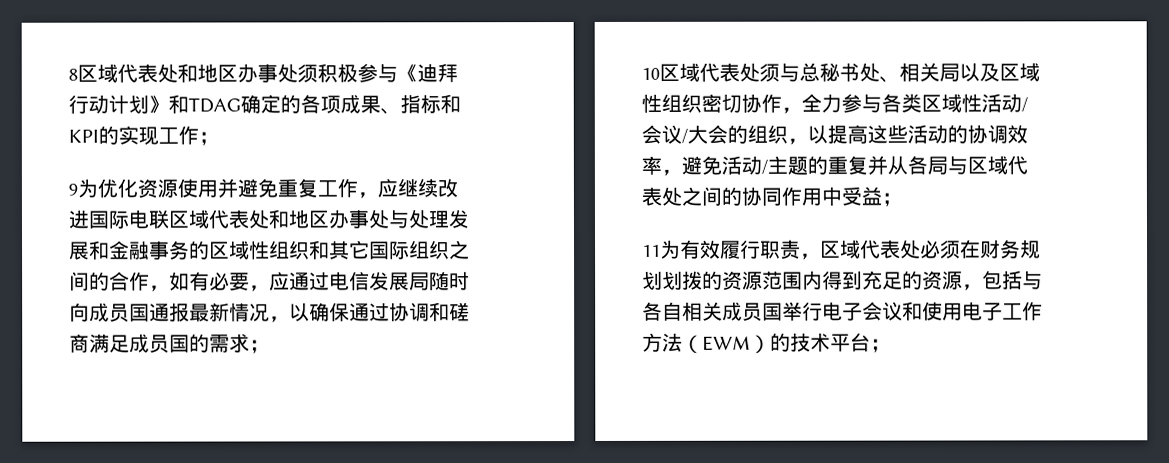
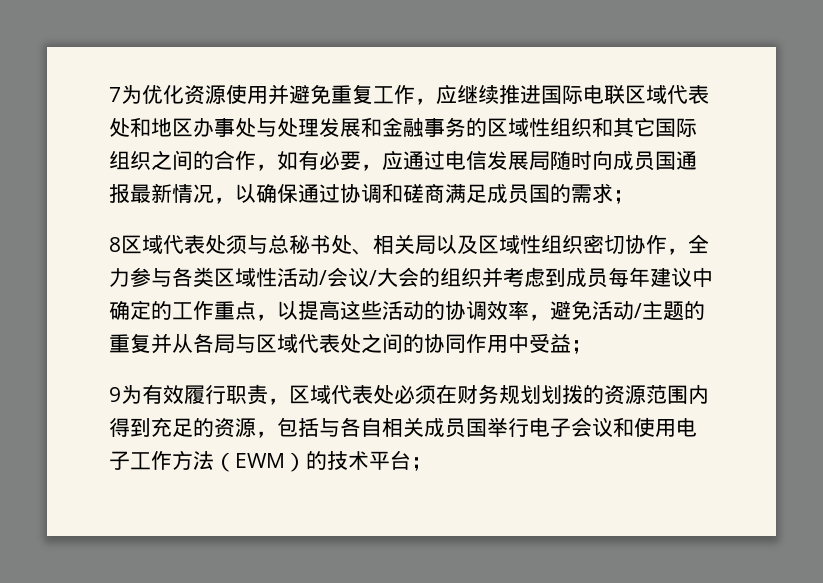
- 8区域代表处和地区办事处须积极参与《迪拜行动计划》和TDAG确定的各项成果、指标和KPI的实现工作；
- 9为优化资源使用并避免重复工作，应继续改进国际电联区域代表处和地区办事处与处理发展和金融事务的区域性组织和其它国际组织之间的合作，如有必要，应通过电信发展局随时向成员国通报最新情况，以确保通过协调和磋商满足成员国的需求；
+ 7为优化资源使用并避免重复工作，应继续推进国际电联区域代表处和地区办事处与处理发展和金融事务的区域性组织和其它国际组织之间的合作，如有必要，应通过电信发展局随时向成员国通报最新情况，以确保通过协调和磋商满足成员国的需求；
- 10区域代表处须与总秘书处、相关局以及区域性组织密切协作，全力参与各类区域性活动/会议/大会的组织，以提高这些活动的协调效率，避免活动/主题的重复并从各局与区域代表处之间的协同作用中受益；
+ 8区域代表处须与总秘书处、相关局以及区域性组织密切协作，全力参与各类区域性活动/会议/大会的组织并考虑到成员每年建议中确定的工作重点，以提高这些活动的协调效率，避免活动/主题的重复并从各局与区域代表处之间的协同作用中受益；
- 11为有效履行职责，区域代表处必须在财务规划划拨的资源范围内得到充足的资源，包括与各自相关成员国举行电子会议和使用电子工作方法（EWM）的技术平台；
+ 9为有效履行职责，区域代表处必须在财务规划划拨的资源范围内得到充足的资源，包括与各自相关成员国举行电子会议和使用电子工作方法（EWM）的技术平台；

